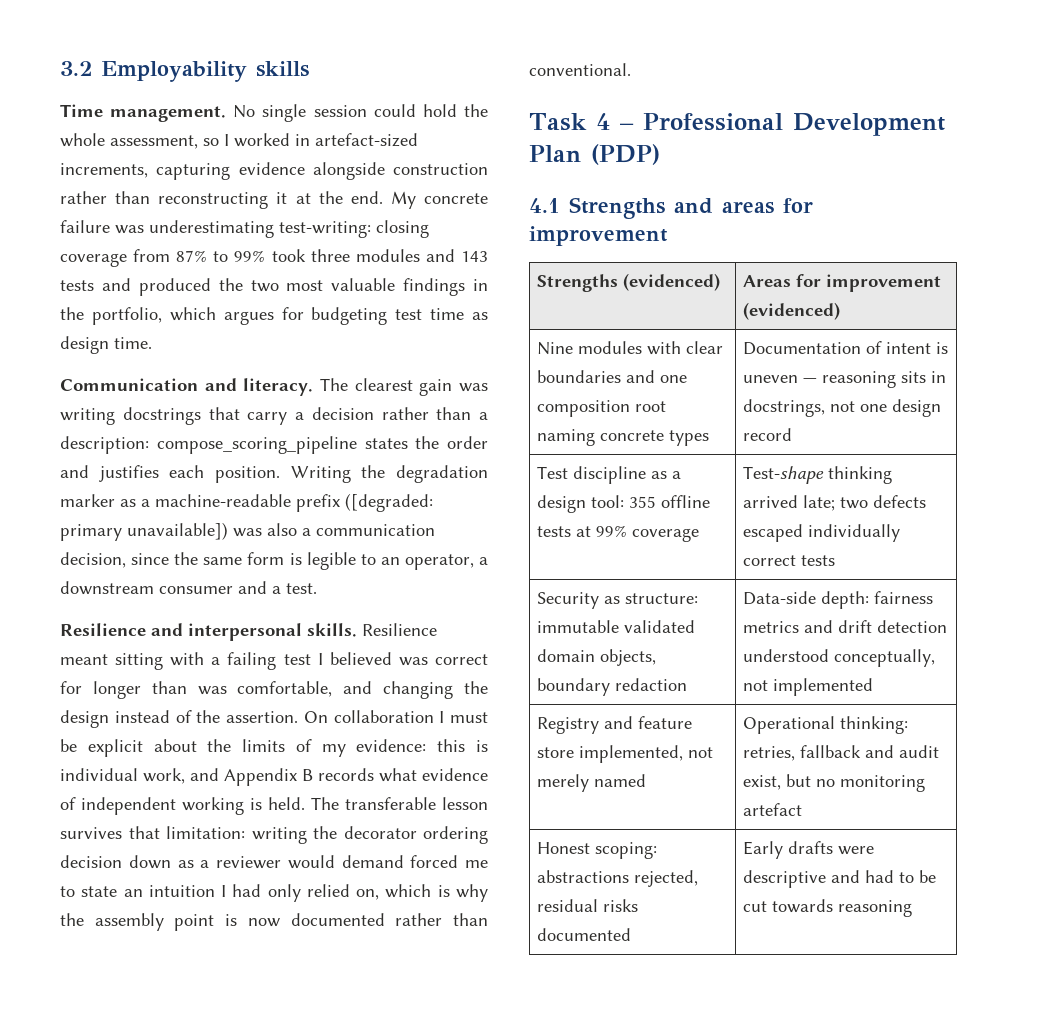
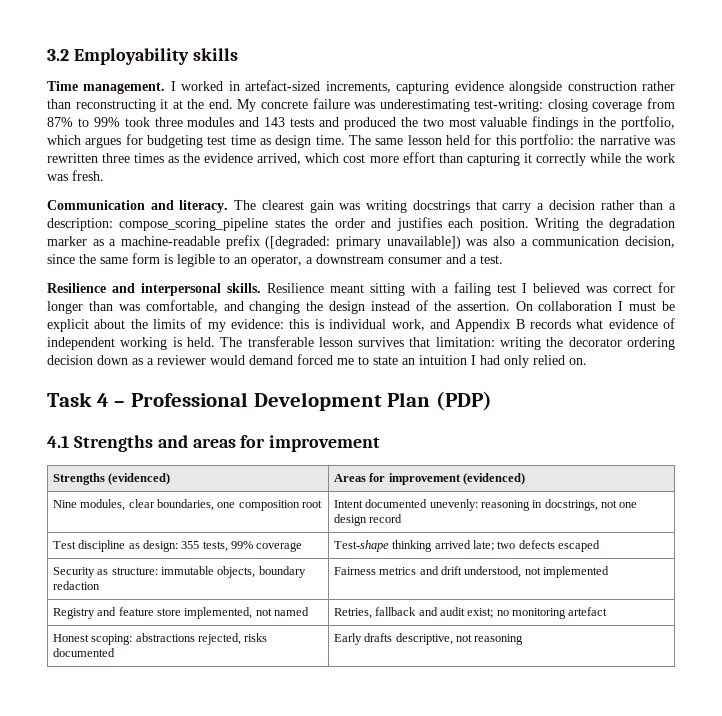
- No single session could hold the whole assessment, so I worked in artefact-sized increments, capturing evidence alongside construction rather than reconstructing it at the end.
+ I worked in artefact-sized increments, capturing evidence alongside construction rather than reconstructing it at the end.
+ The same lesson held for this portfolio: the narrative was rewritten three times as the evidence arrived, which cost more effort than capturing it correctly while the work was fresh.
- The transferable lesson survives that limitation: writing the decorator ordering decision down as a reviewer would demand forced me to state an intuition I had only relied on, which is why the assembly point is now documented rather than conventional.
+ The transferable lesson survives that limitation: writing the decorator ordering decision down as a reviewer would demand forced me to state an intuition I had only relied on.
- Nine modules with clear boundaries and one composition root naming concrete types | Documentation of intent is uneven — reasoning sits in docstrings, not one design record
+ Nine modules, clear boundaries, one composition root | Intent documented unevenly: reasoning in docstrings, not one design record
- Test discipline as a design tool: 355 offline tests at 99% coverage | Test-shape thinking arrived late; two defects escaped individually correct tests
+ Test discipline as design: 355 tests, 99% coverage | Test-shape thinking arrived late; two defects escaped
- Security as structure: immutable validated domain objects, boundary redaction | Data-side depth: fairness metrics and drift detection understood conceptually, not implemented
+ Security as structure: immutable objects, boundary redaction | Fairness metrics and drift understood, not implemented
- Registry and feature store implemented, not merely named | Operational thinking: retries, fallback and audit exist, but no monitoring artefact
+ Registry and feature store implemented, not named | Retries, fallback and audit exist; no monitoring artefact
- Honest scoping: abstractions rejected, residual risks documented | Early drafts were descriptive and had to be cut towards reasoning
+ Honest scoping: abstractions rejected, risks documented | Early drafts descriptive, not reasoning

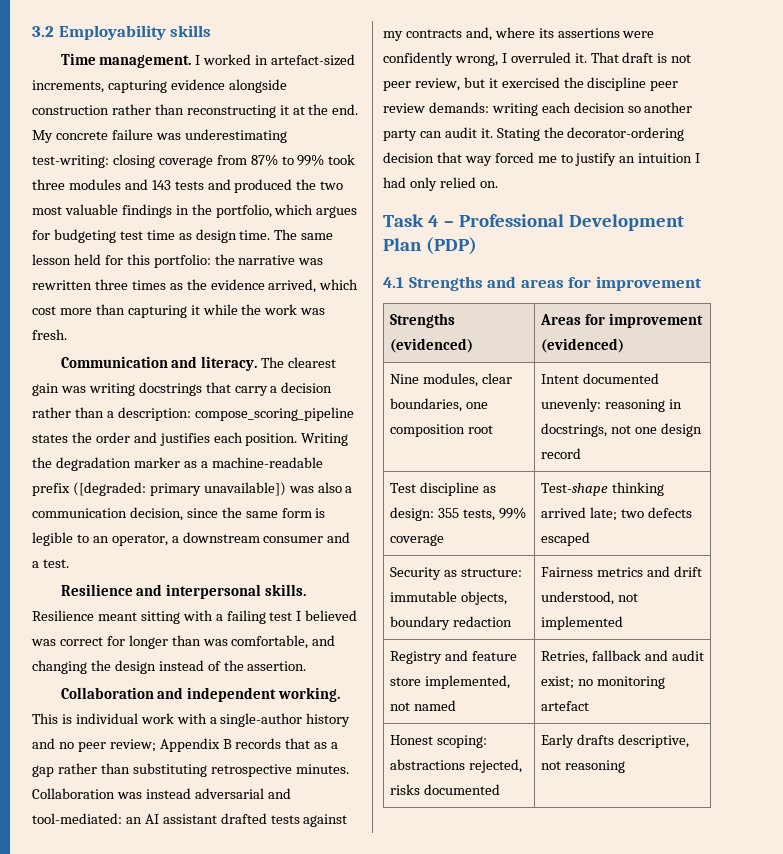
- The same lesson held for this portfolio: the narrative was rewritten three times as the evidence arrived, which cost more effort than capturing it correctly while the work was fresh.
+ The same lesson held for this portfolio: the narrative was rewritten three times as the evidence arrived, which cost more than capturing it while the work was fresh.
- Resilience meant sitting with a failing test I believed was correct for longer than was comfortable, and changing the design instead of the assertion. On collaboration I must be explicit about the limits of my evidence: this is individual work, and Appendix B records what evidence of independent working is held. The transferable lesson survives that limitation: writing the decorator ordering decision down as a reviewer would demand forced me to state an intuition I had only relied on.
+ Resilience meant sitting with a failing test I believed was correct for longer than was comfortable, and changing the design instead of the assertion.
+ Collaboration and independent working. This is individual work with a single-author history and no peer review; Appendix B records that as a gap rather than substituting retrospective minutes. Collaboration was instead adversarial and tool-mediated: an AI assistant drafted tests against my contracts and, where its assertions were confidently wrong, I overruled it. That draft is not peer review, but it exercised the discipline peer review demands: writing each decision so another party can audit it. Stating the decorator-ordering decision that way forced me to justify an intuition I had only relied on.

